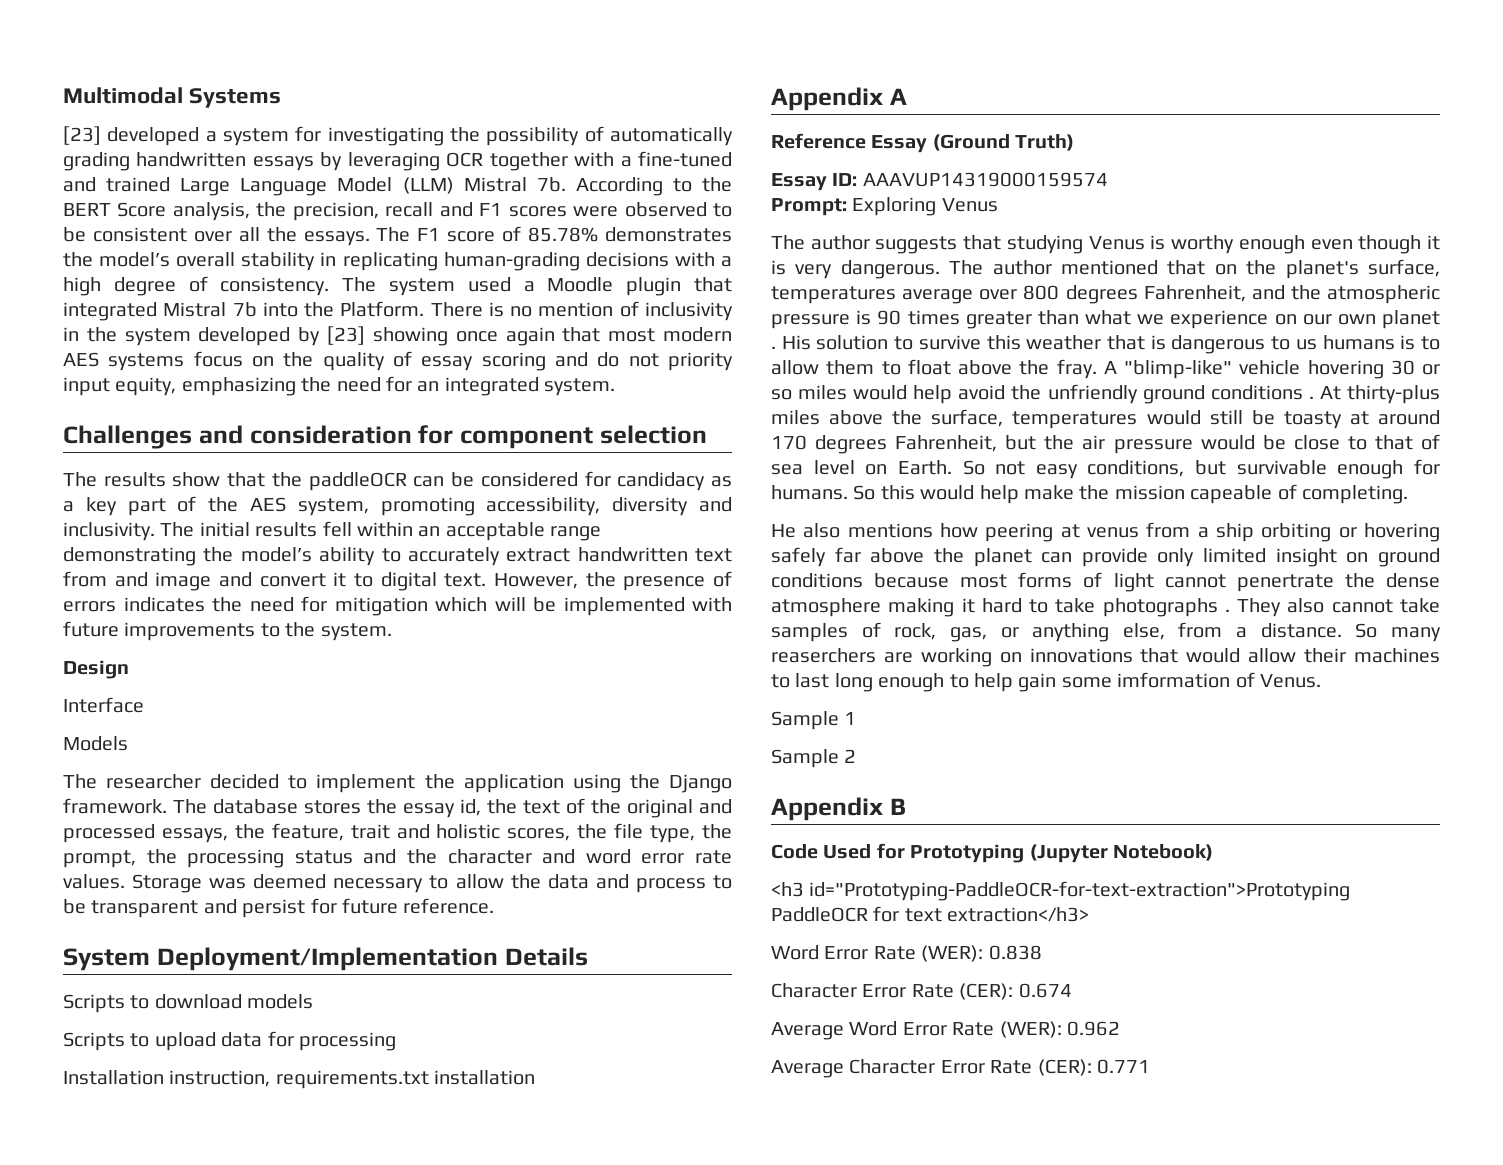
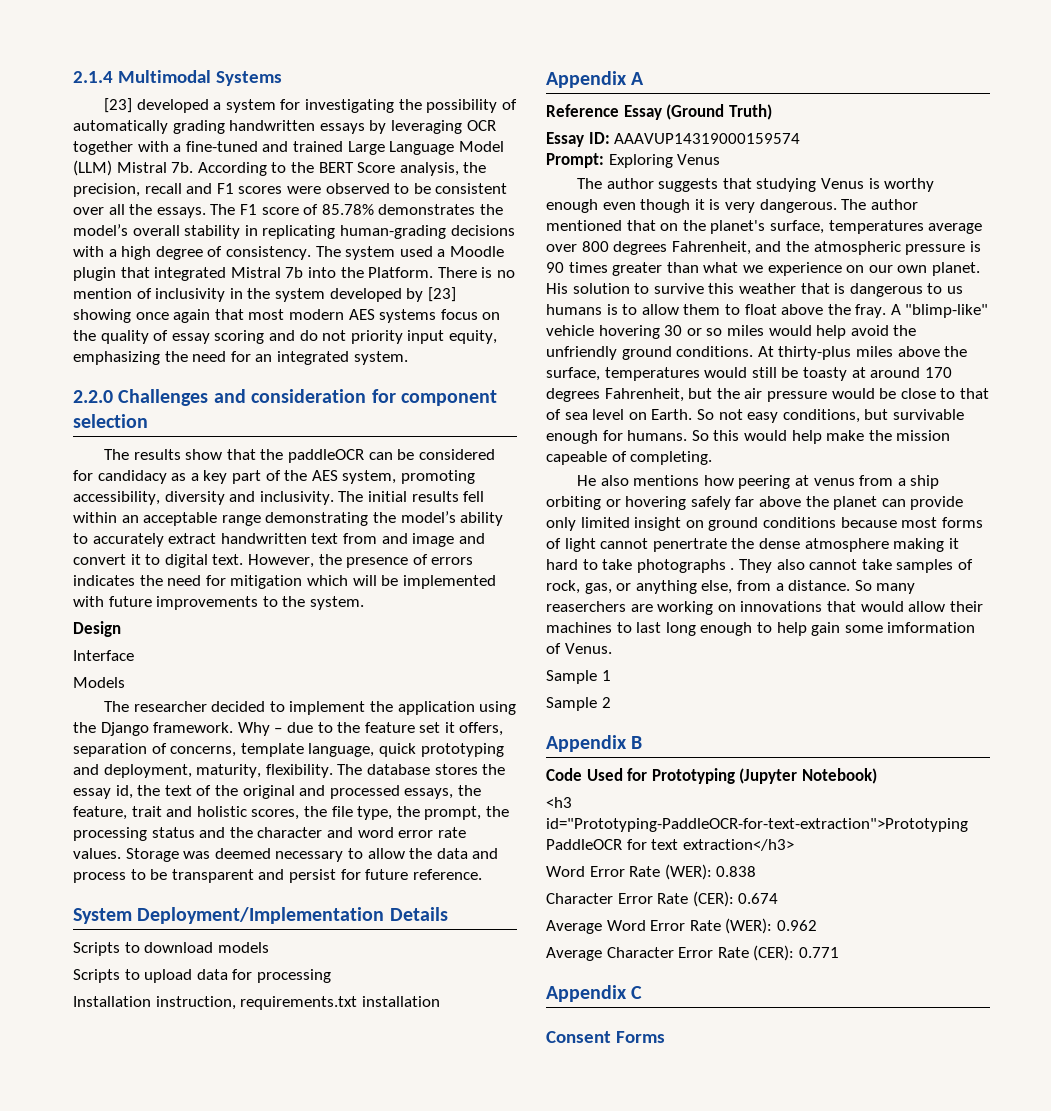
- Multimodal Systems
+ 2.1.4 Multimodal Systems
- Challenges and consideration for component selection
+ 2.2.0 Challenges and consideration for component selection
+ Why – due to the feature set it offers, separation of concerns, template language, quick prototyping and deployment, maturity, flexibility.
- The author mentioned that on the planet's surface, temperatures average over 800 degrees Fahrenheit, and the atmospheric pressure is 90 times greater than what we experience on our own planet .
+ The author mentioned that on the planet's surface, temperatures average over 800 degrees Fahrenheit, and the atmospheric pressure is 90 times greater than what we experience on our own planet.
- A "blimp-like" vehicle hovering 30 or so miles would help avoid the unfriendly ground conditions .
+ A "blimp-like" vehicle hovering 30 or so miles would help avoid the unfriendly ground conditions.
+ Appendix C
+ Consent Forms

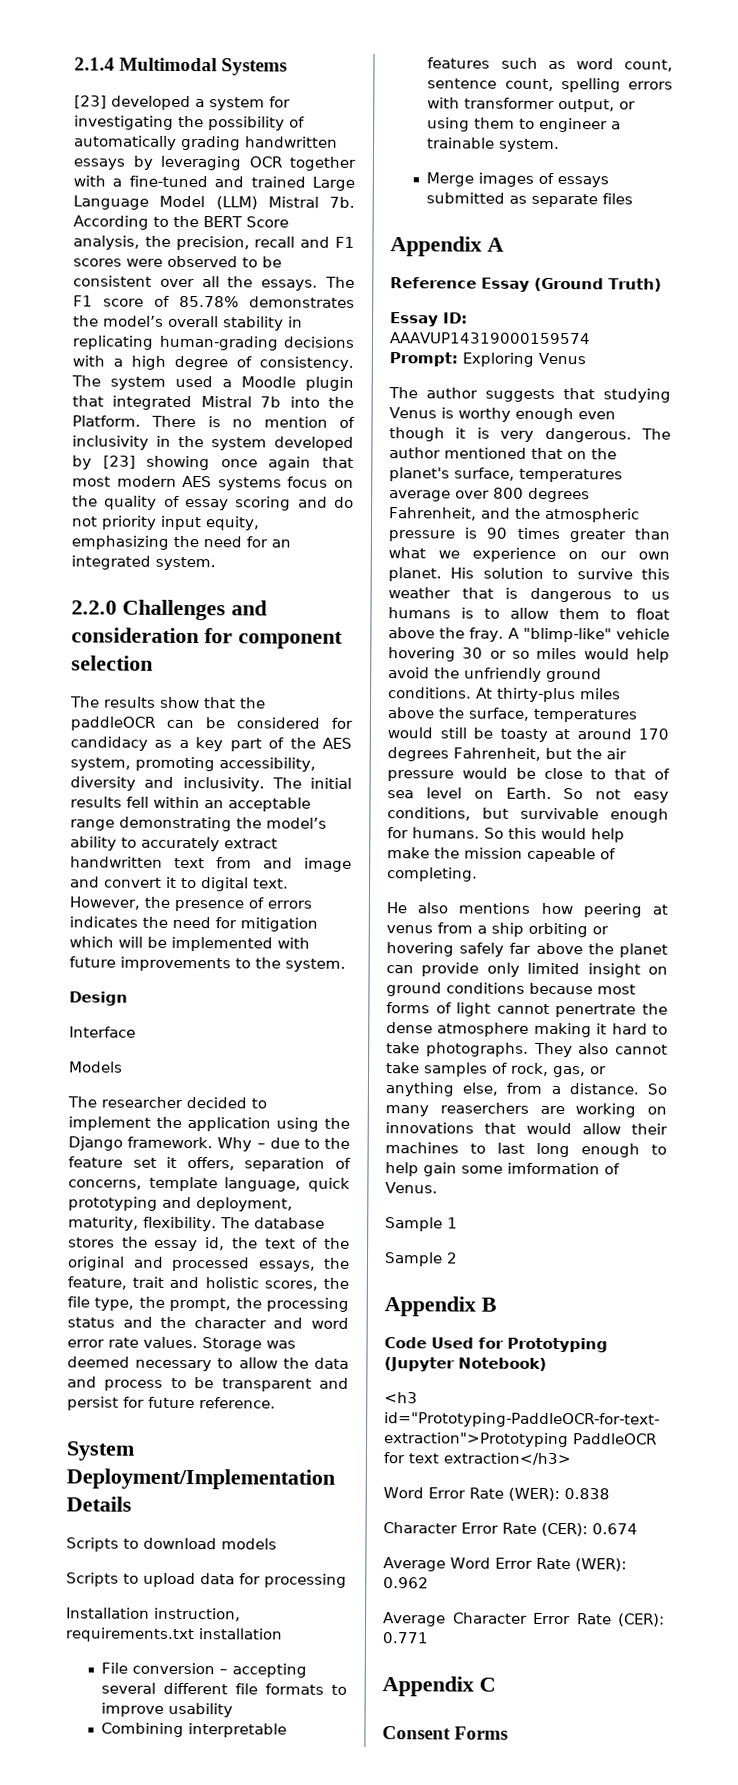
+ File conversion – accepting several different file formats to improve usability
+ Combining interpretable features such as word count, sentence count, spelling errors with transformer output, or using them to engineer a trainable system.
+ Merge images of essays submitted as separate files
- He also mentions how peering at venus from a ship orbiting or hovering safely far above the planet can provide only limited insight on ground conditions because most forms of light cannot penertrate the dense atmosphere making it hard to take photographs .
+ He also mentions how peering at venus from a ship orbiting or hovering safely far above the planet can provide only limited insight on ground conditions because most forms of light cannot penertrate the dense atmosphere making it hard to take photographs.

